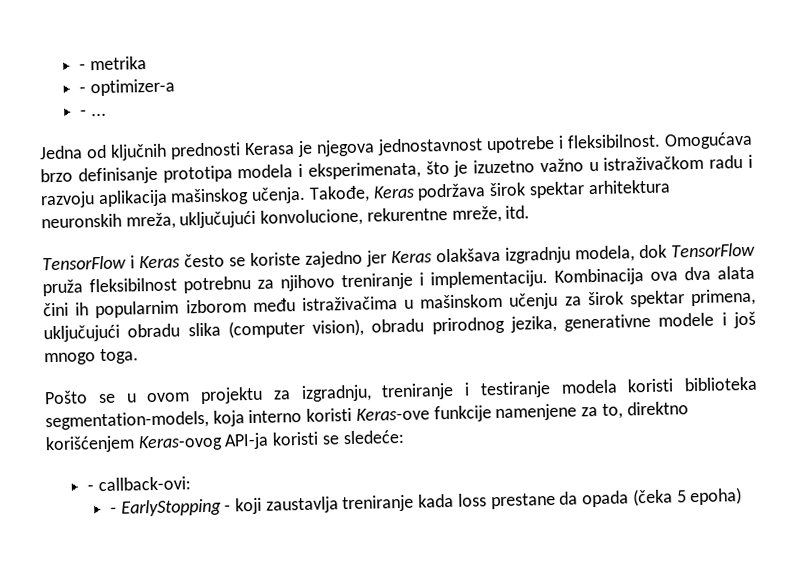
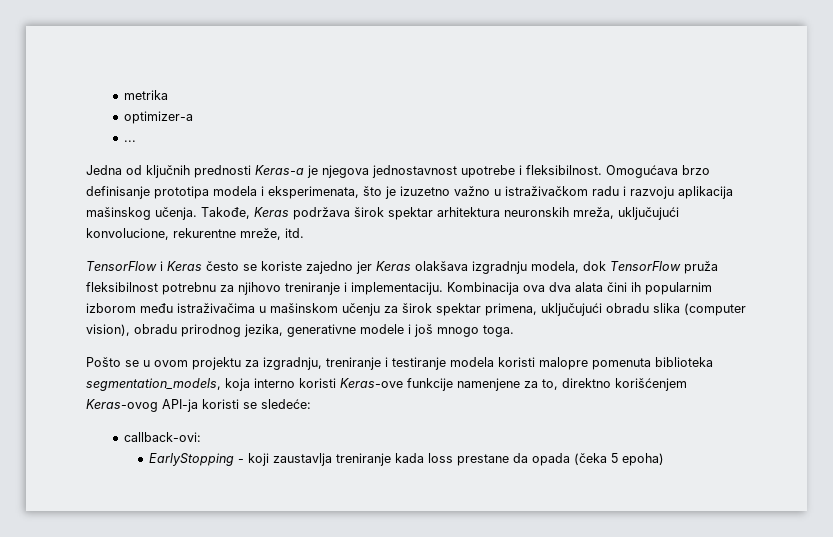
- - metrika
+ metrika
- - optimizer-a
+ optimizer-a
- - ...
+ ...
- Jedna od ključnih prednosti Kerasa je njegova jednostavnost upotrebe i fleksibilnost.
+ Jedna od ključnih prednosti Keras-a je njegova jednostavnost upotrebe i fleksibilnost.
- Pošto se u ovom projektu za izgradnju, treniranje i testiranje modela koristi biblioteka segmentation-models, koja interno koristi Keras-ove funkcije namenjene za to, direktno korišćenjem Keras-ovog API-ja koristi se sledeće:
+ Pošto se u ovom projektu za izgradnju, treniranje i testiranje modela koristi malopre pomenuta biblioteka segmentation_models, koja interno koristi Keras-ove funkcije namenjene za to, direktno korišćenjem Keras-ovog API-ja koristi se sledeće:
- - callback-ovi:
+ callback-ovi:
- - EarlyStopping - koji zaustavlja treniranje kada loss prestane da opada (čeka 5 epoha)
+ EarlyStopping - koji zaustavlja treniranje kada loss prestane da opada (čeka 5 epoha)

